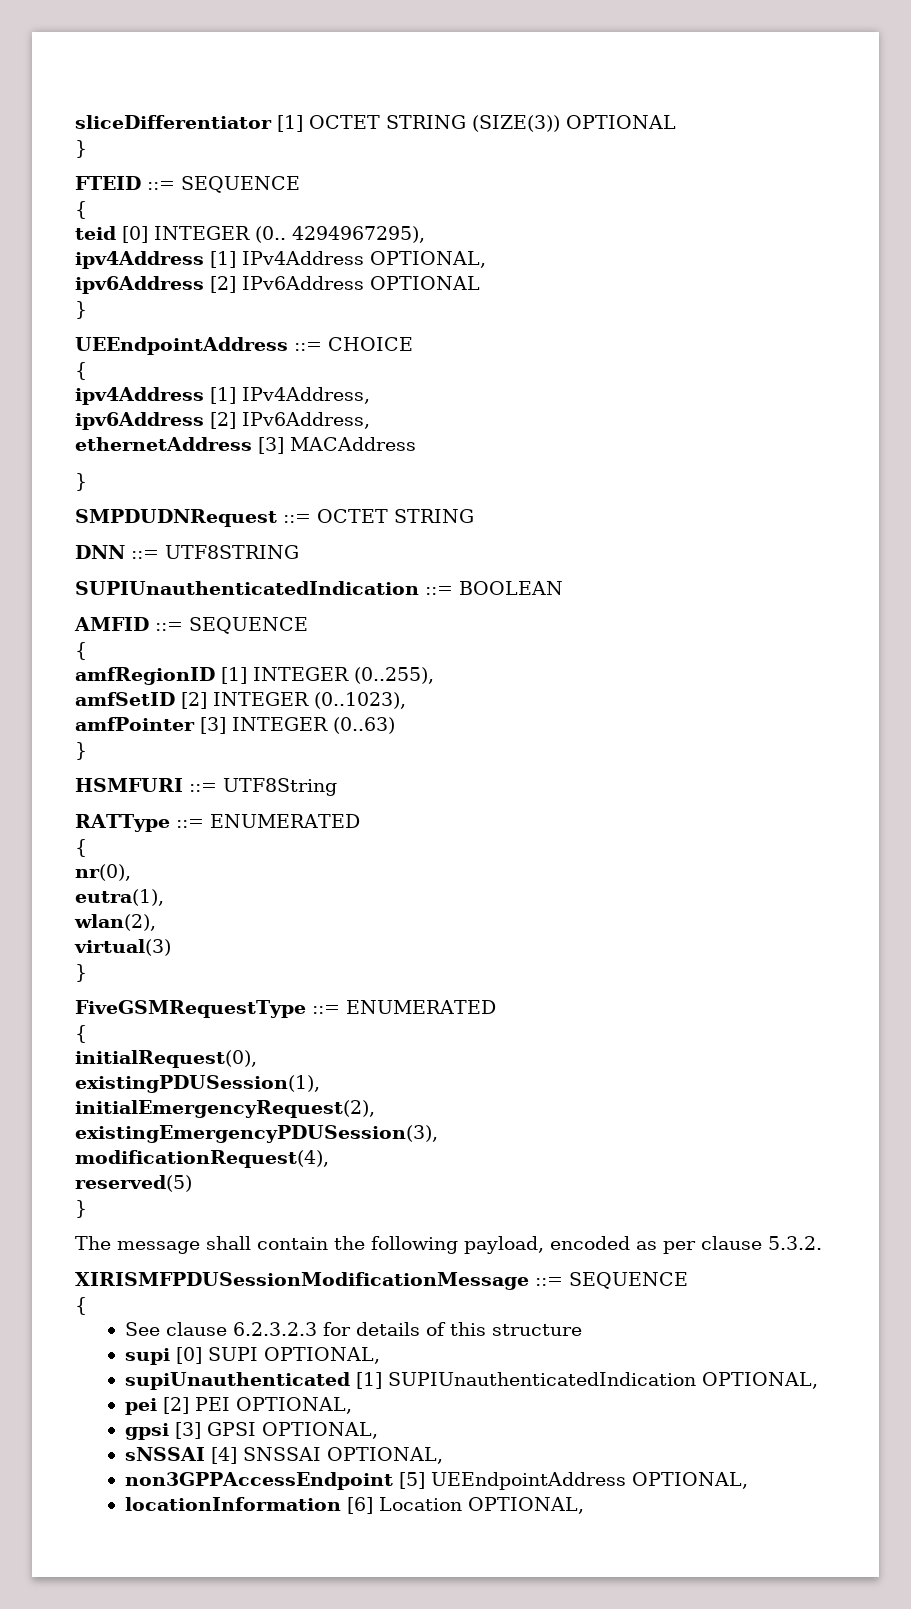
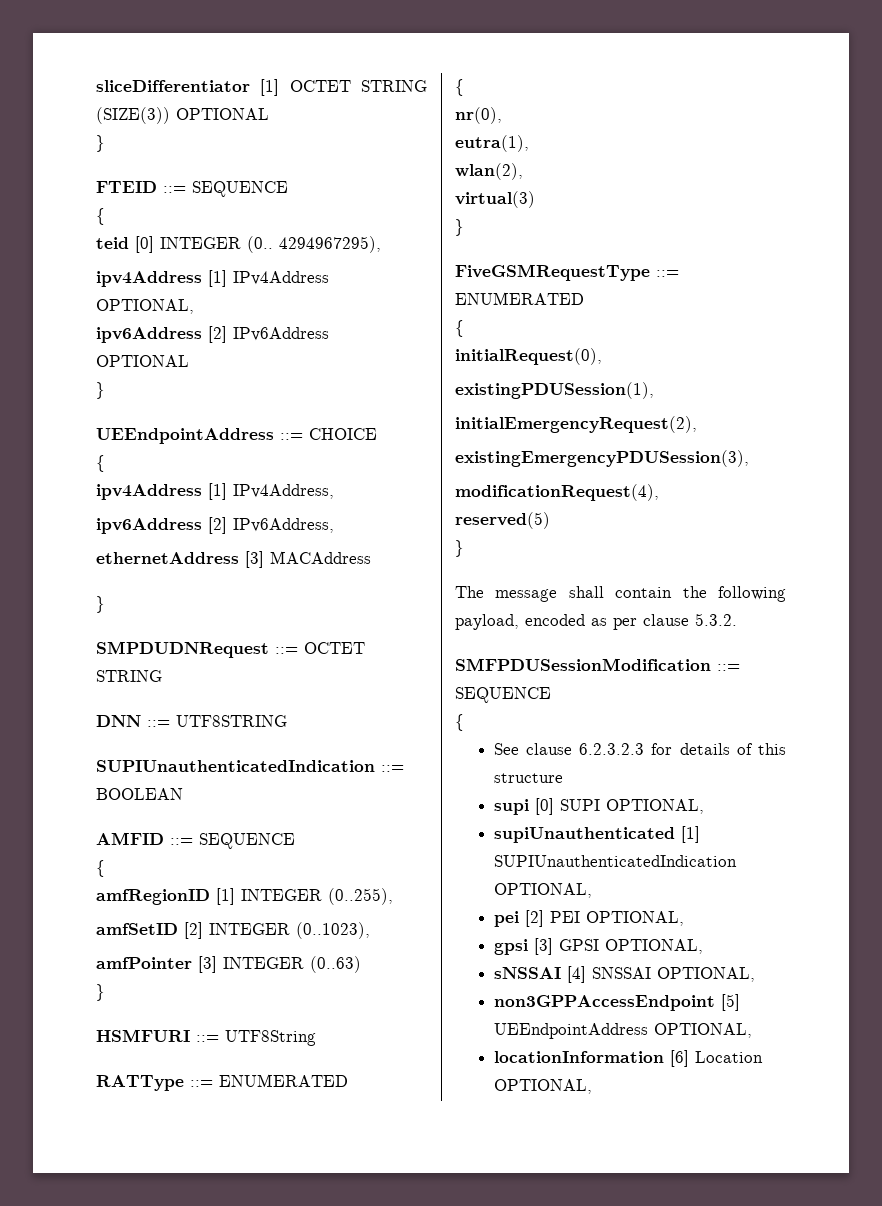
- XIRISMFPDUSessionModificationMessage ::= SEQUENCE
+ SMFPDUSessionModification ::= SEQUENCE

